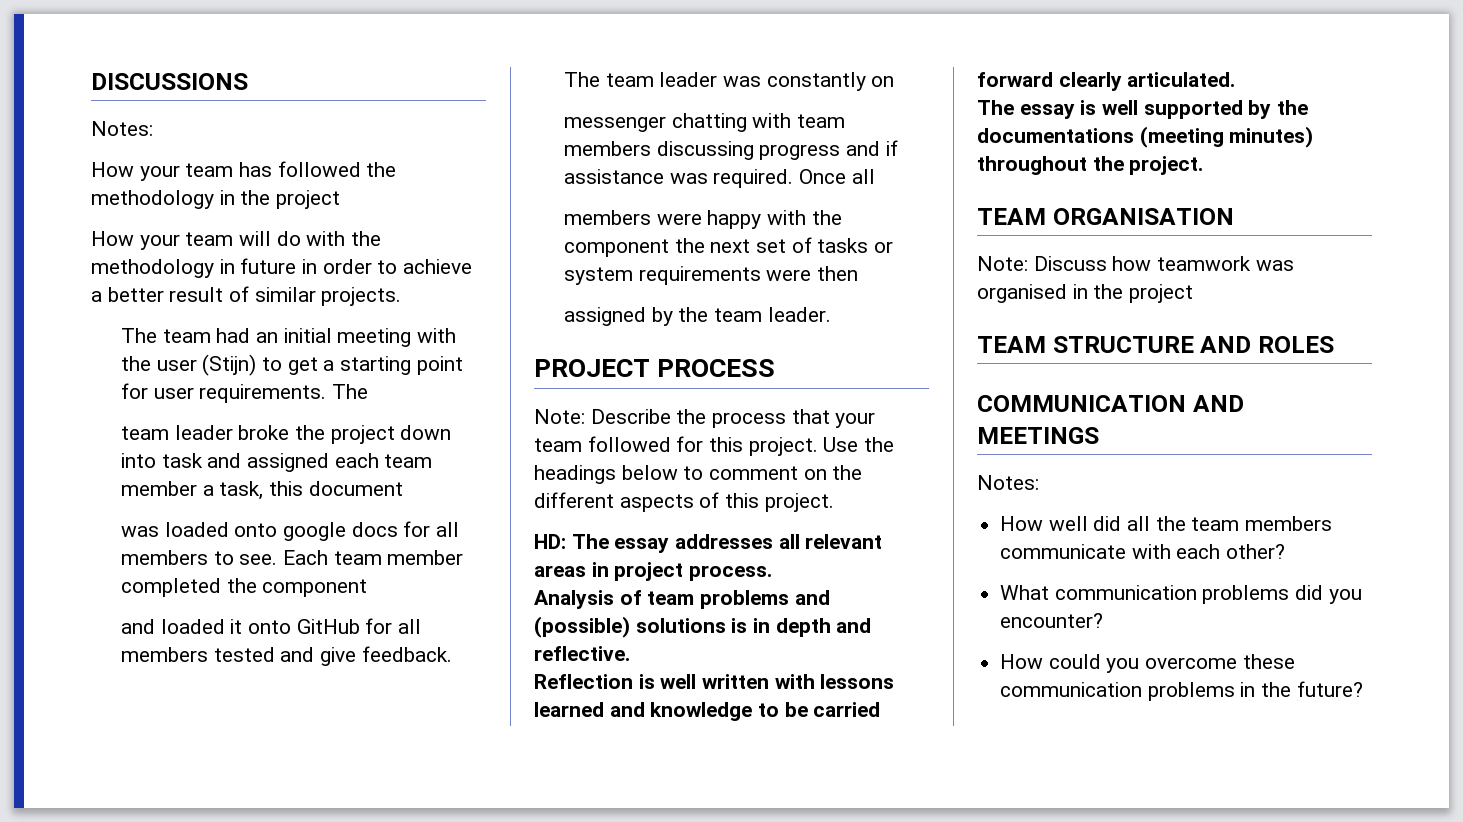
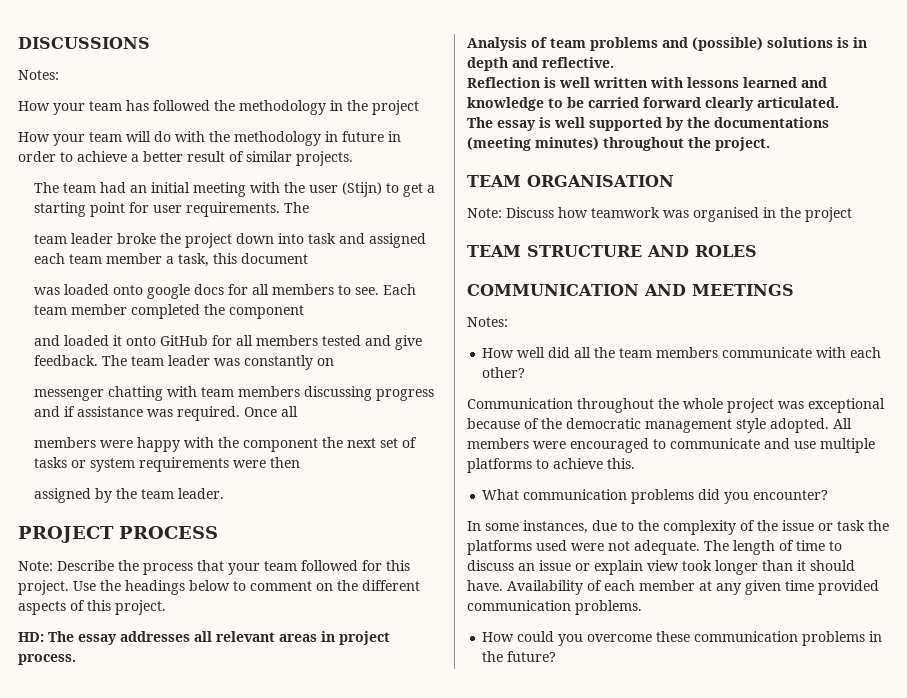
+ Communication throughout the whole project was exceptional because of the democratic management style adopted. All members were encouraged to communicate and use multiple platforms to achieve this.
+ In some instances, due to the complexity of the issue or task the platforms used were not adequate. The length of time to discuss an issue or explain view took longer than it should have. Availability of each member at any given time provided communication problems.

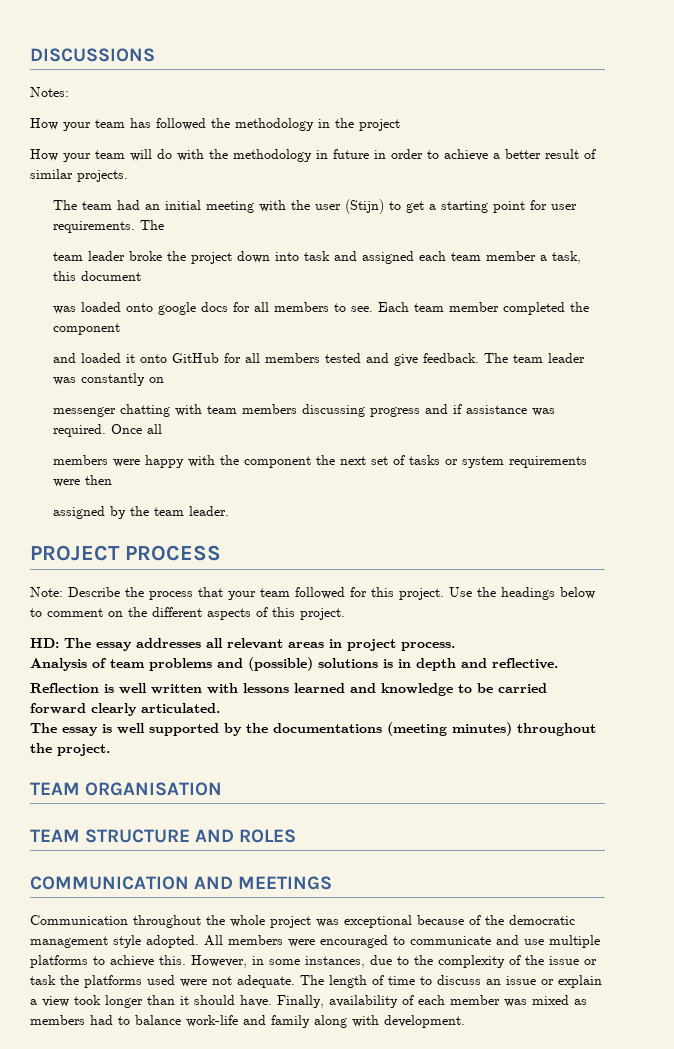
- Note: Discuss how teamwork was organised in the project
  COMMUNICATION AND MEETINGS
- Notes:
- How well did all the team members communicate with each other?
- All members were encouraged to communicate and use multiple platforms to achieve this.
- What communication problems did you encounter?
- In some instances, due to the complexity of the issue or task the platforms used were not adequate.
+ All members were encouraged to communicate and use multiple platforms to achieve this. However, in some instances, due to the complexity of the issue or task the platforms used were not adequate.
- The length of time to discuss an issue or explain view took longer than it should have.
+ The length of time to discuss an issue or explain a view took longer than it should have.
- Availability of each member at any given time provided communication problems.
- How could you overcome these communication problems in the future?
+ Finally, availability of each member was mixed as members had to balance work-life and family along with development.

